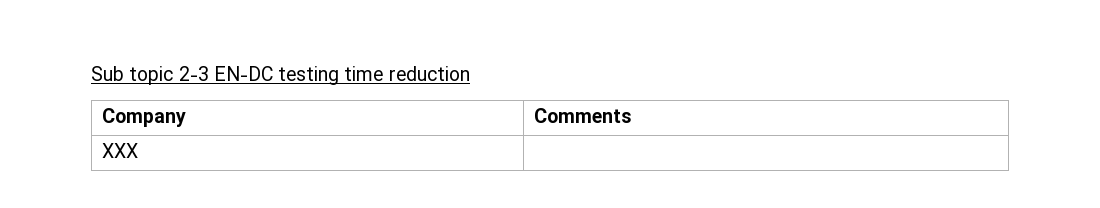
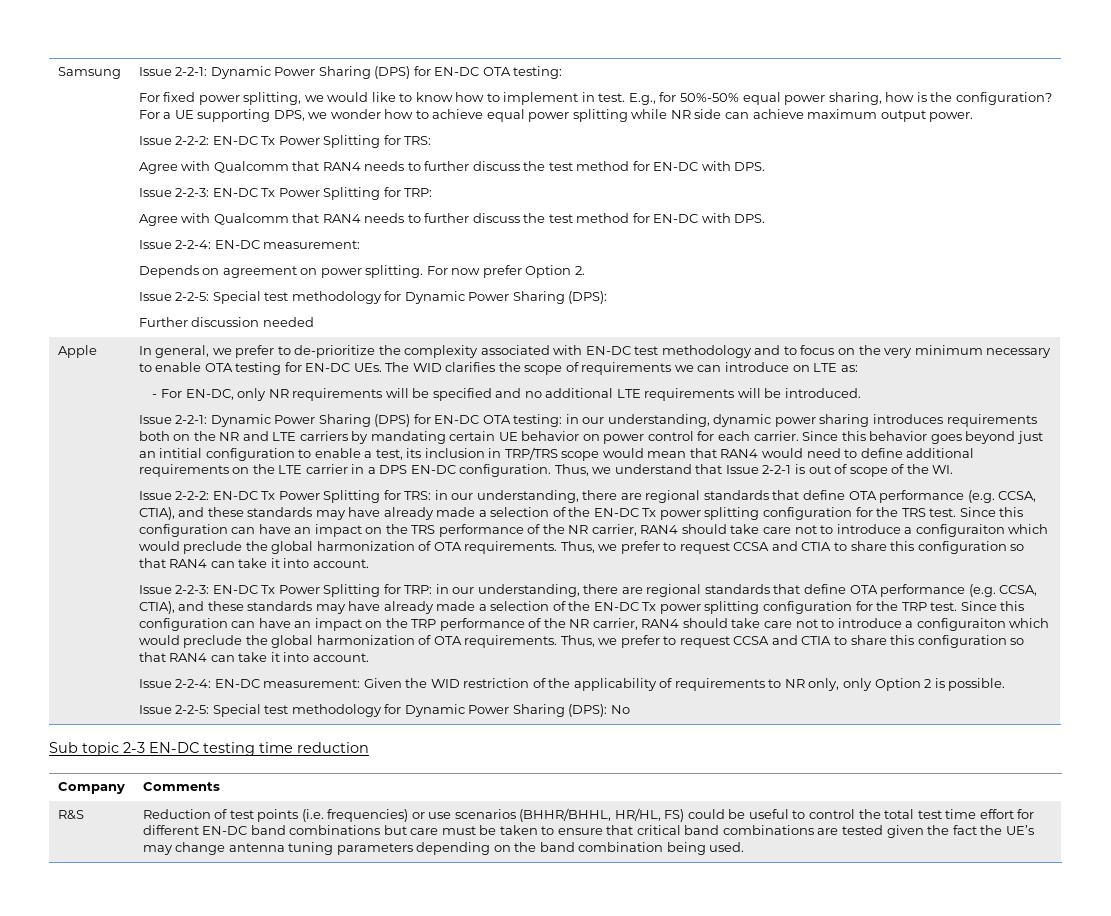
+ Samsung | Issue 2-2-1: Dynamic Power Sharing (DPS) for EN-DC OTA testing:
+ For fixed power splitting, we would like to know how to implement in test. E.g., for 50%-50% equal power sharing, how is the configuration? For a UE supporting DPS, we wonder how to achieve equal power splitting while NR side can achieve maximum output power.
+ Issue 2-2-2: EN-DC Tx Power Splitting for TRS:
+ Agree with Qualcomm that RAN4 needs to further discuss the test method for EN-DC with DPS.
+ Issue 2-2-3: EN-DC Tx Power Splitting for TRP:
+ Agree with Qualcomm that RAN4 needs to further discuss the test method for EN-DC with DPS.
+ Issue 2-2-4: EN-DC measurement:
+ Depends on agreement on power splitting. For now prefer Option 2.
+ Issue 2-2-5: Special test methodology for Dynamic Power Sharing (DPS):
+ Further discussion needed
+ Apple | In general, we prefer to de-prioritize the complexity associated with EN-DC test methodology and to focus on the very minimum necessary to enable OTA testing for EN-DC UEs. The WID clarifies the scope of requirements we can introduce on LTE as:
+ - For EN-DC, only NR requirements will be specified and no additional LTE requirements will be introduced.
+ Issue 2-2-1: Dynamic Power Sharing (DPS) for EN-DC OTA testing: in our understanding, dynamic power sharing introduces requirements both on the NR and LTE carriers by mandating certain UE behavior on power control for each carrier. Since this behavior goes beyond just an intitial configuration to enable a test, its inclusion in TRP/TRS scope would mean that RAN4 would need to define additional requirements on the LTE carrier in a DPS EN-DC configuration. Thus, we understand that Issue 2-2-1 is out of scope of the WI.
+ Issue 2-2-2: EN-DC Tx Power Splitting for TRS: in our understanding, there are regional standards that define OTA performance (e.g. CCSA, CTIA), and these standards may have already made a selection of the EN-DC Tx power splitting configuration for the TRS test. Since this configuration can have an impact on the TRS performance of the NR carrier, RAN4 should take care not to introduce a configuraiton which would preclude the global harmonization of OTA requirements. Thus, we prefer to request CCSA and CTIA to share this configuration so that RAN4 can take it into account.
+ Issue 2-2-3: EN-DC Tx Power Splitting for TRP: in our understanding, there are regional standards that define OTA performance (e.g. CCSA, CTIA), and these standards may have already made a selection of the EN-DC Tx power splitting configuration for the TRP test. Since this configuration can have an impact on the TRP performance of the NR carrier, RAN4 should take care not to introduce a configuraiton which would preclude the global harmonization of OTA requirements. Thus, we prefer to request CCSA and CTIA to share this configuration so that RAN4 can take it into account.
+ Issue 2-2-4: EN-DC measurement: Given the WID restriction of the applicability of requirements to NR only, only Option 2 is possible.
+ Issue 2-2-5: Special test methodology for Dynamic Power Sharing (DPS): No
- XXX
+ R&S | Reduction of test points (i.e. frequencies) or use scenarios (BHHR/BHHL, HR/HL, FS) could be useful to control the total test time effort for different EN-DC band combinations but care must be taken to ensure that critical band combinations are tested given the fact the UE’s may change antenna tuning parameters depending on the band combination being used.

